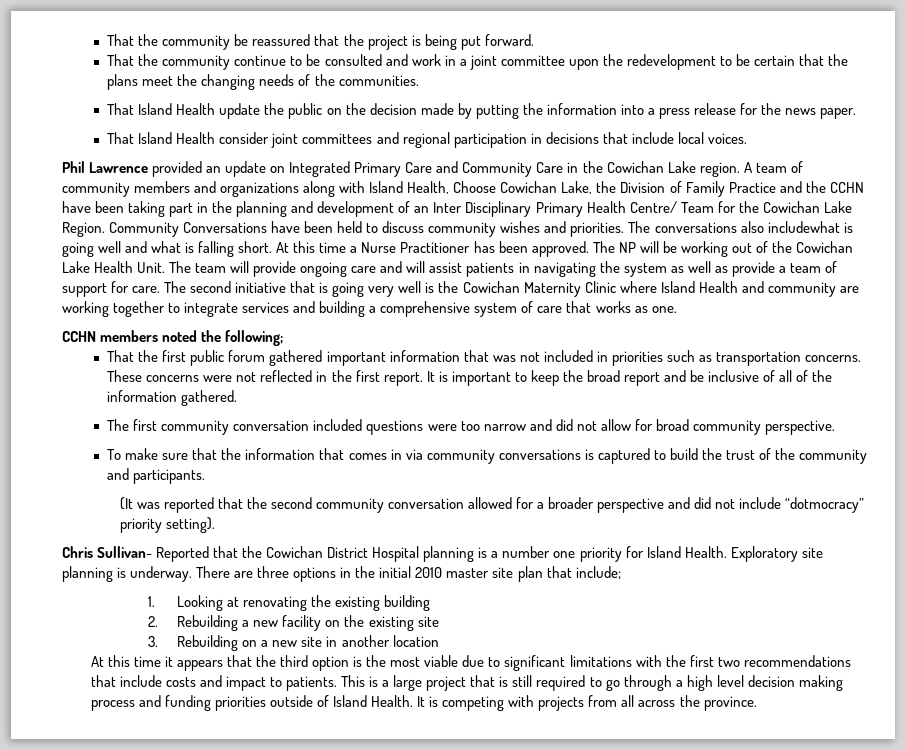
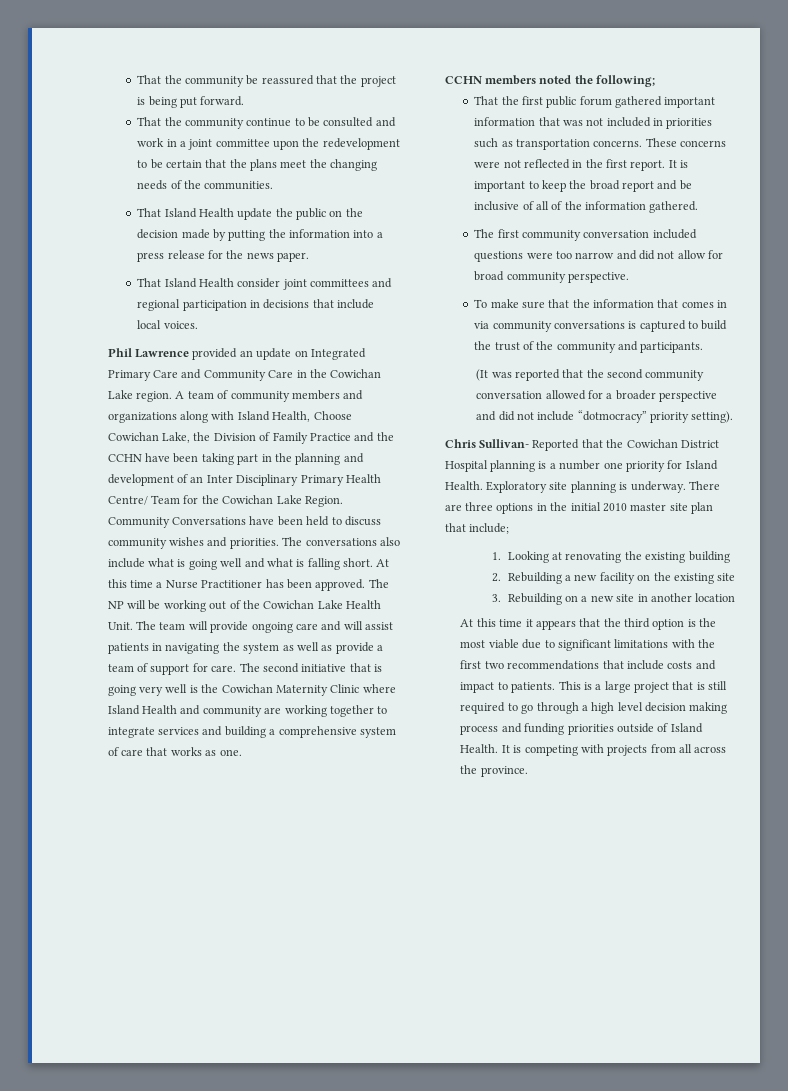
- The conversations also includewhat is going well and what is falling short.
+ The conversations also include what is going well and what is falling short.

